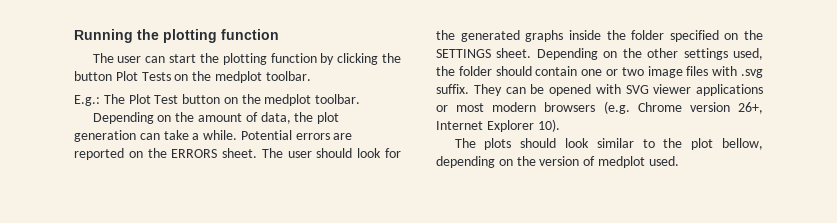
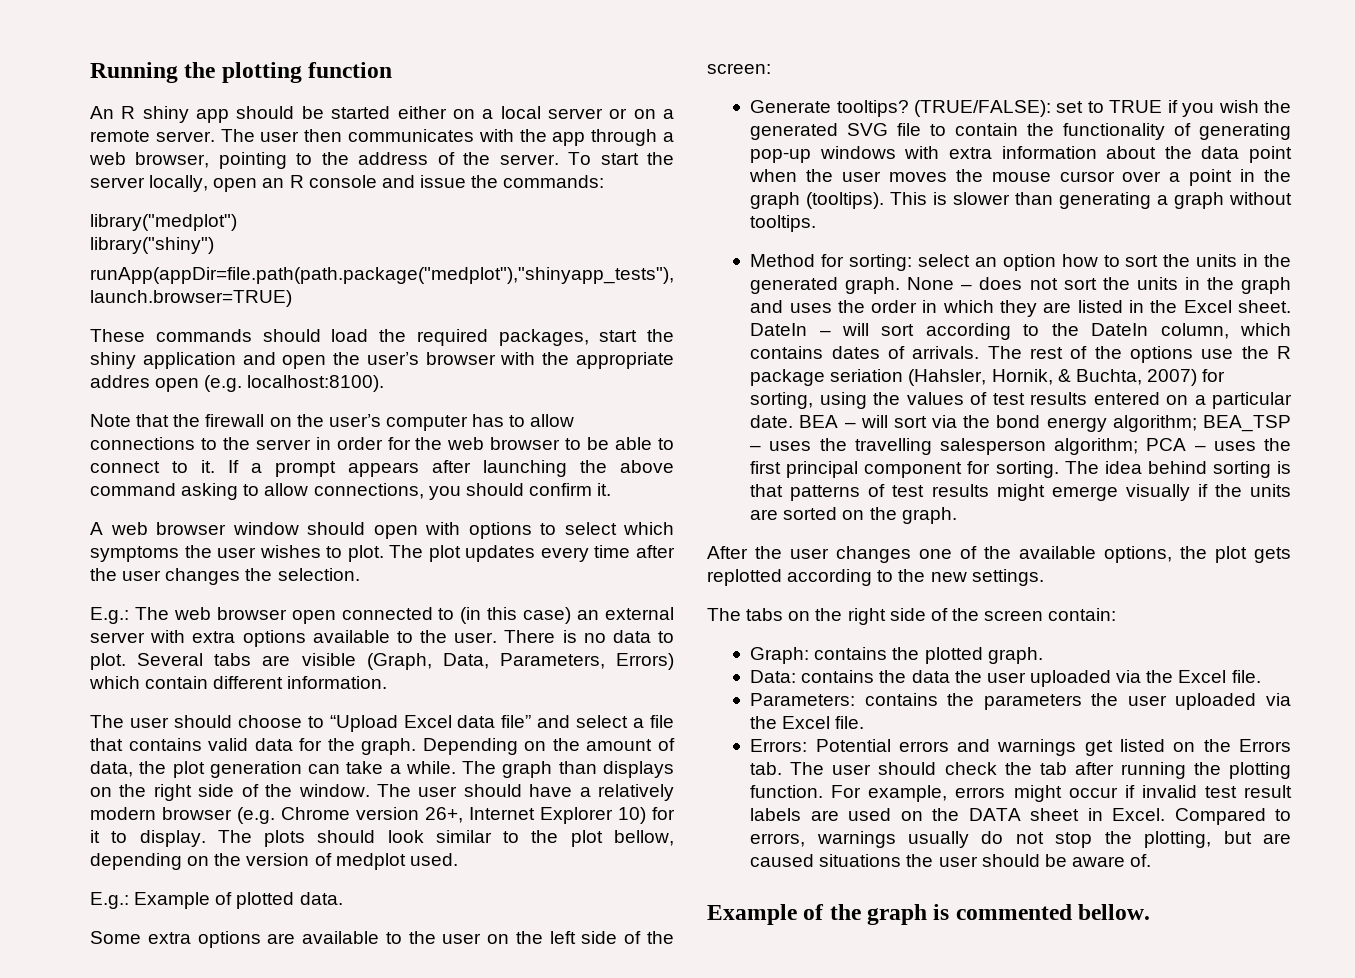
- The user can start the plotting function by clicking the button Plot Tests on the medplot toolbar.
- E.g.: The Plot Test button on the medplot toolbar.
- Depending on the amount of data, the plot generation can take a while.
+ An R shiny app should be started either on a local server or on a remote server. The user then communicates with the app through a web browser, pointing to the address of the server. To start the server locally, open an R console and issue the commands:
+ library("medplot")
+ library("shiny")
+ runApp(appDir=file.path(path.package("medplot"),"shinyapp_tests"), launch.browser=TRUE)
+ These commands should load the required packages, start the shiny application and open the user’s browser with the appropriate addres open (e.g. localhost:8100).
+ Note that the firewall on the user’s computer has to allow connections to the server in order for the web browser to be able to connect to it. If a prompt appears after launching the above command asking to allow connections, you should confirm it.
+ A web browser window should open with options to select which symptoms the user wishes to plot. The plot updates every time after the user changes the selection.
+ E.g.: The web browser open connected to (in this case) an external server with extra options available to the user. There is no data to plot. Several tabs are visible (Graph, Data, Parameters, Errors) which contain different information.
+ The user should choose to “Upload Excel data file” and select a file that contains valid data for the graph. Depending on the amount of data, the plot generation can take a while.
- Potential errors are reported on the ERRORS sheet. The user should look for the generated graphs inside the folder specified on the SETTINGS sheet. Depending on the other settings used, the folder should contain one or two image files with .svg suffix. They can be opened with SVG viewer applications or most modern browsers (e.g. Chrome version 26+, Internet Explorer 10).
- The plots should look similar to the plot bellow, depending on the version of medplot used.
+ The graph than displays on the right side of the window. The user should have a relatively modern browser (e.g. Chrome version 26+, Internet Explorer 10) for it to display. The plots should look similar to the plot bellow, depending on the version of medplot used.
+ E.g.: Example of plotted data.
+ Some extra options are available to the user on the left side of the screen:
+ Generate tooltips? (TRUE/FALSE): set to TRUE if you wish the generated SVG file to contain the functionality of generating pop-up windows with extra information about the data point when the user moves the mouse cursor over a point in the graph (tooltips). This is slower than generating a graph without tooltips.
+ Method for sorting: select an option how to sort the units in the generated graph. None – does not sort the units in the graph and uses the order in which they are listed in the Excel sheet. DateIn – will sort according to the DateIn column, which contains dates of arrivals. The rest of the options use the R package seriation (Hahsler, Hornik, & Buchta, 2007) for sorting, using the values of test results entered on a particular date. BEA – will sort via the bond energy algorithm; BEA_TSP – uses the travelling salesperson algorithm; PCA – uses the first principal component for sorting. The idea behind sorting is that patterns of test results might emerge visually if the units are sorted on the graph.
+ After the user changes one of the available options, the plot gets replotted according to the new settings.
+ The tabs on the right side of the screen contain:
+ Graph: contains the plotted graph.
+ Data: contains the data the user uploaded via the Excel file.
+ Parameters: contains the parameters the user uploaded via the Excel file.
+ Errors: Potential errors and warnings get listed on the Errors tab. The user should check the tab after running the plotting function. For example, errors might occur if invalid test result labels are used on the DATA sheet in Excel. Compared to errors, warnings usually do not stop the plotting, but are caused situations the user should be aware of.
+ Example of the graph is commented bellow.

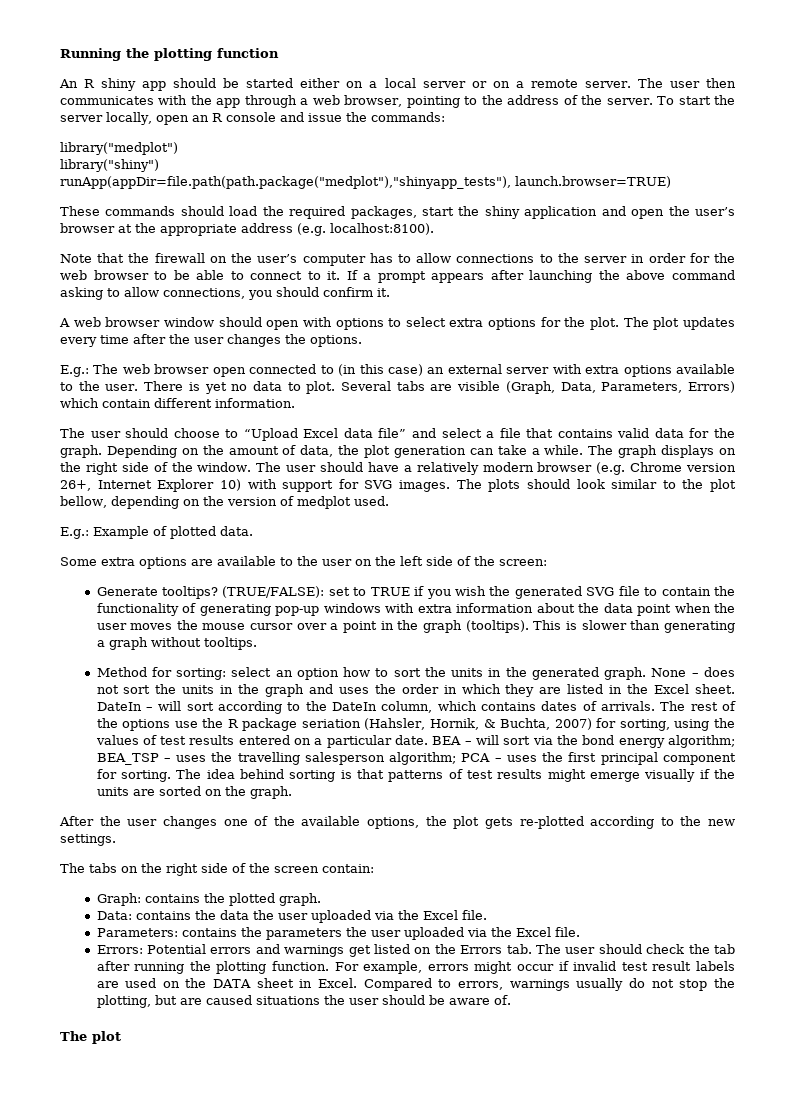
- These commands should load the required packages, start the shiny application and open the user’s browser with the appropriate addres open (e.g. localhost:8100).
+ These commands should load the required packages, start the shiny application and open the user’s browser at the appropriate address (e.g. localhost:8100).
- A web browser window should open with options to select which symptoms the user wishes to plot.
+ A web browser window should open with options to select extra options for the plot.
- The plot updates every time after the user changes the selection.
+ The plot updates every time after the user changes the options.
- There is no data to plot.
+ There is yet no data to plot.
- The graph than displays on the right side of the window.
+ The graph displays on the right side of the window.
- The user should have a relatively modern browser (e.g. Chrome version 26+, Internet Explorer 10) for it to display.
+ The user should have a relatively modern browser (e.g. Chrome version 26+, Internet Explorer 10) with support for SVG images.
- After the user changes one of the available options, the plot gets replotted according to the new settings.
+ After the user changes one of the available options, the plot gets re-plotted according to the new settings.
  Compared to errors, warnings usually do not stop the plotting, but are caused situations the user should be aware of.
- Example of the graph is commented bellow.
+ The plot

